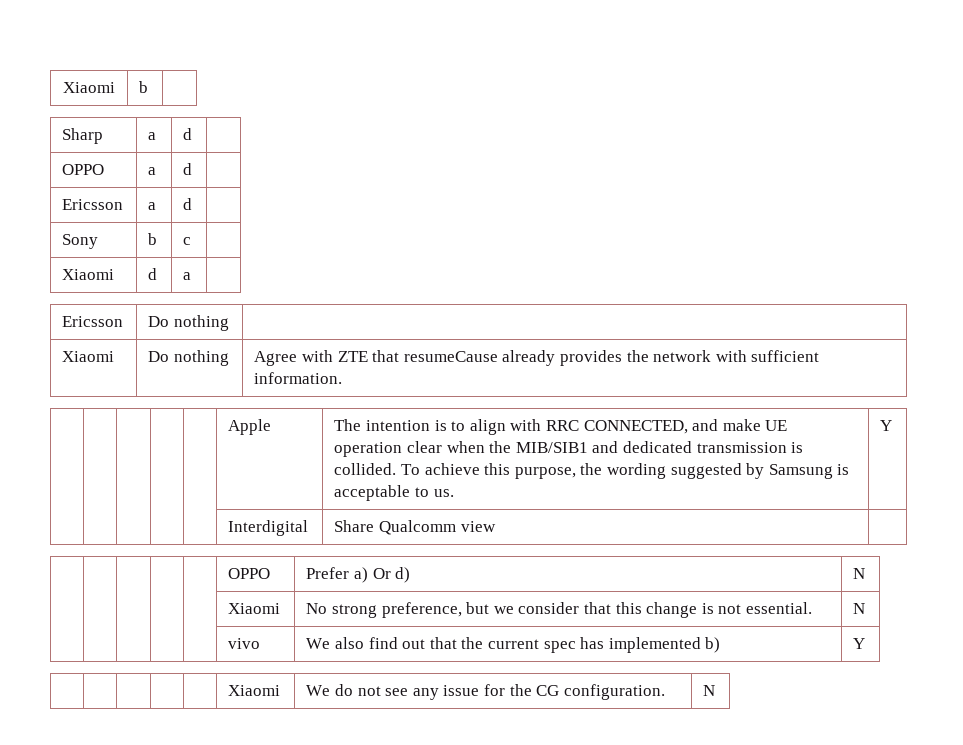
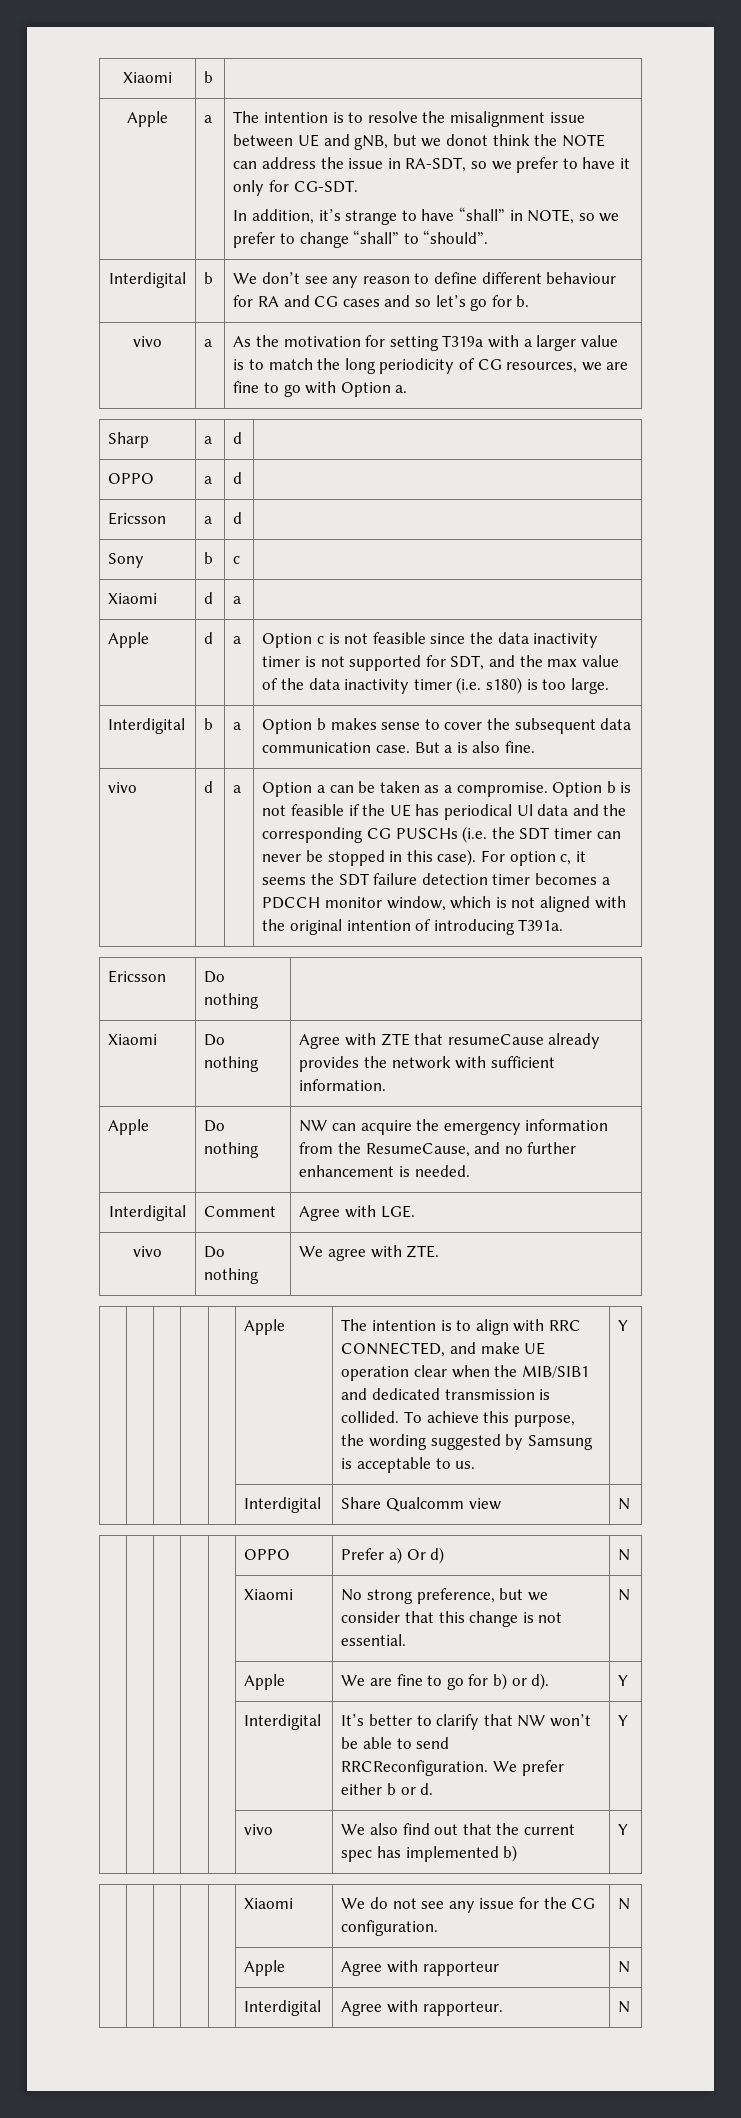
+ Apple | a | The intention is to resolve the misalignment issue between UE and gNB, but we donot think the NOTE can address the issue in RA-SDT, so we prefer to have it only for CG-SDT.
+ In addition, it’s strange to have “shall” in NOTE, so we prefer to change “shall” to “should”.
+ Interdigital | b | We don’t see any reason to define different behaviour for RA and CG cases and so let’s go for b.
+ vivo | a | As the motivation for setting T319a with a larger value is to match the long periodicity of CG resources, we are fine to go with Option a.
+ Apple | d | a | Option c is not feasible since the data inactivity timer is not supported for SDT, and the max value of the data inactivity timer (i.e. s180) is too large.
+ Interdigital | b | a | Option b makes sense to cover the subsequent data communication case. But a is also fine.
+ vivo | d | a | Option a can be taken as a compromise. Option b is not feasible if the UE has periodical Ul data and the corresponding CG PUSCHs (i.e. the SDT timer can never be stopped in this case). For option c, it seems the SDT failure detection timer becomes a PDCCH monitor window, which is not aligned with the original intention of introducing T391a.
+ Apple | Do nothing | NW can acquire the emergency information from the ResumeCause, and no further enhancement is needed.
+ Interdigital | Comment | Agree with LGE.
+ vivo | Do nothing | We agree with ZTE.
- | | | | | Interdigital | Share Qualcomm view |
+ | | | | | Interdigital | Share Qualcomm view | N
+ | | | | | Apple | We are fine to go for b) or d). | Y
+ | | | | | Interdigital | It’s better to clarify that NW won’t be able to send RRCReconfiguration. We prefer either b or d. | Y
+ | | | | | Apple | Agree with rapporteur | N
+ | | | | | Interdigital | Agree with rapporteur. | N

